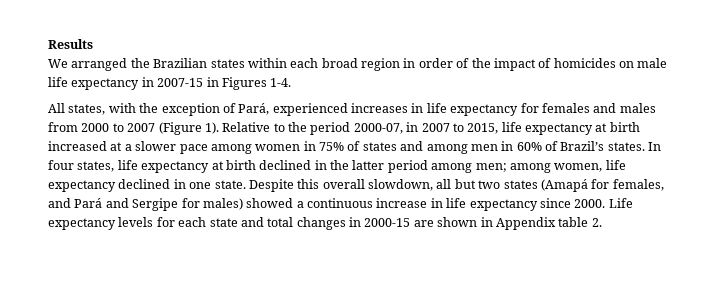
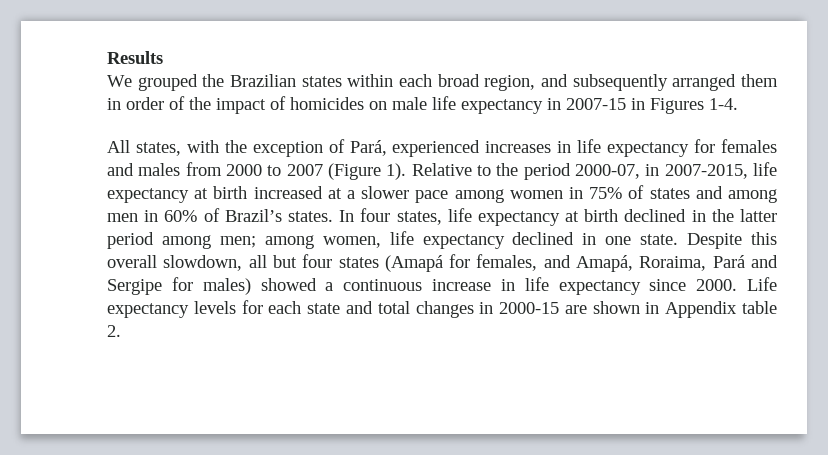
- We arranged the Brazilian states within each broad region in order of the impact of homicides on male life expectancy in 2007-15 in Figures 1-4.
+ We grouped the Brazilian states within each broad region, and subsequently arranged them in order of the impact of homicides on male life expectancy in 2007-15 in Figures 1-4.
- Relative to the period 2000-07, in 2007 to 2015, life expectancy at birth increased at a slower pace among women in 75% of states and among men in 60% of Brazil’s states.
+ Relative to the period 2000-07, in 2007-2015, life expectancy at birth increased at a slower pace among women in 75% of states and among men in 60% of Brazil’s states.
- Despite this overall slowdown, all but two states (Amapá for females, and Pará and Sergipe for males) showed a continuous increase in life expectancy since 2000.
+ Despite this overall slowdown, all but four states (Amapá for females, and Amapá, Roraima, Pará and Sergipe for males) showed a continuous increase in life expectancy since 2000.

